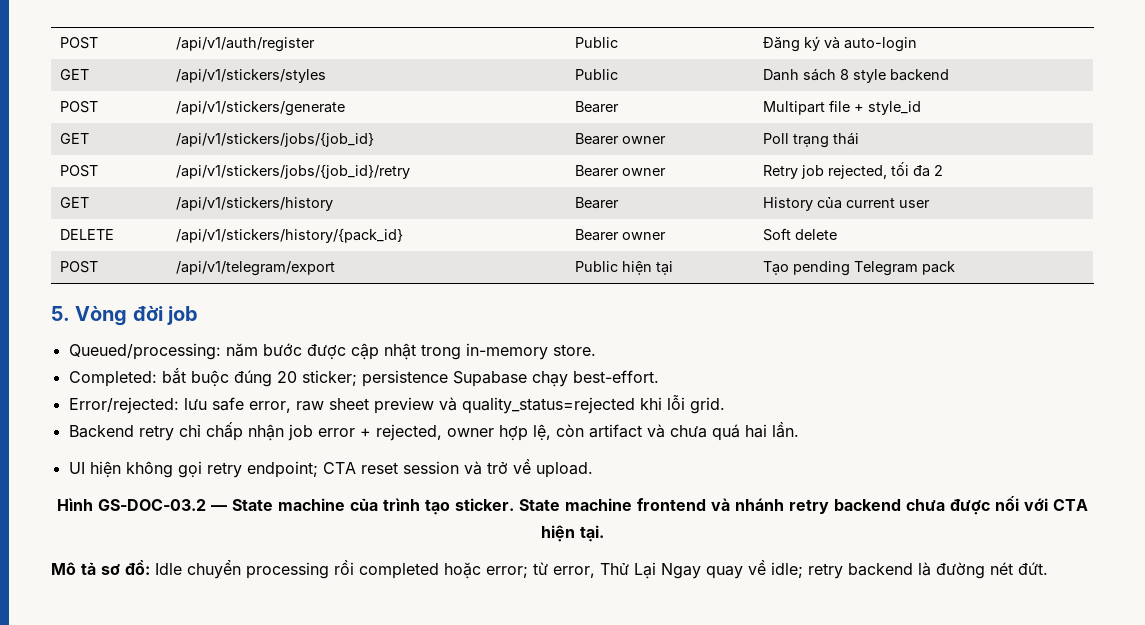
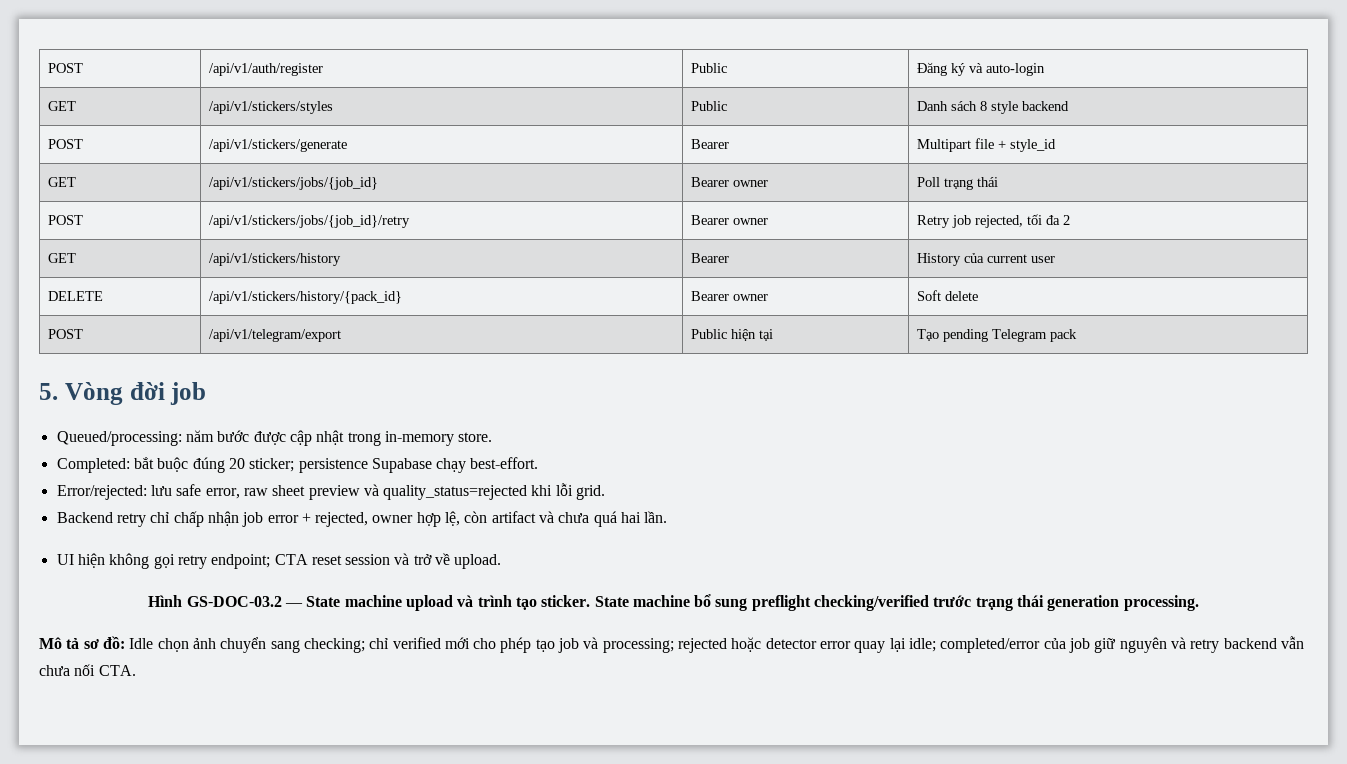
- Hình GS-DOC-03.2 — State machine của trình tạo sticker.
+ Hình GS-DOC-03.2 — State machine upload và trình tạo sticker.
- State machine frontend và nhánh retry backend chưa được nối với CTA hiện tại.
+ State machine bổ sung preflight checking/verified trước trạng thái generation processing.
- Mô tả sơ đồ: Idle chuyển processing rồi completed hoặc error; từ error, Thử Lại Ngay quay về idle; retry backend là đường nét đứt.
+ Mô tả sơ đồ: Idle chọn ảnh chuyển sang checking; chỉ verified mới cho phép tạo job và processing; rejected hoặc detector error quay lại idle; completed/error của job giữ nguyên và retry backend vẫn chưa nối CTA.

